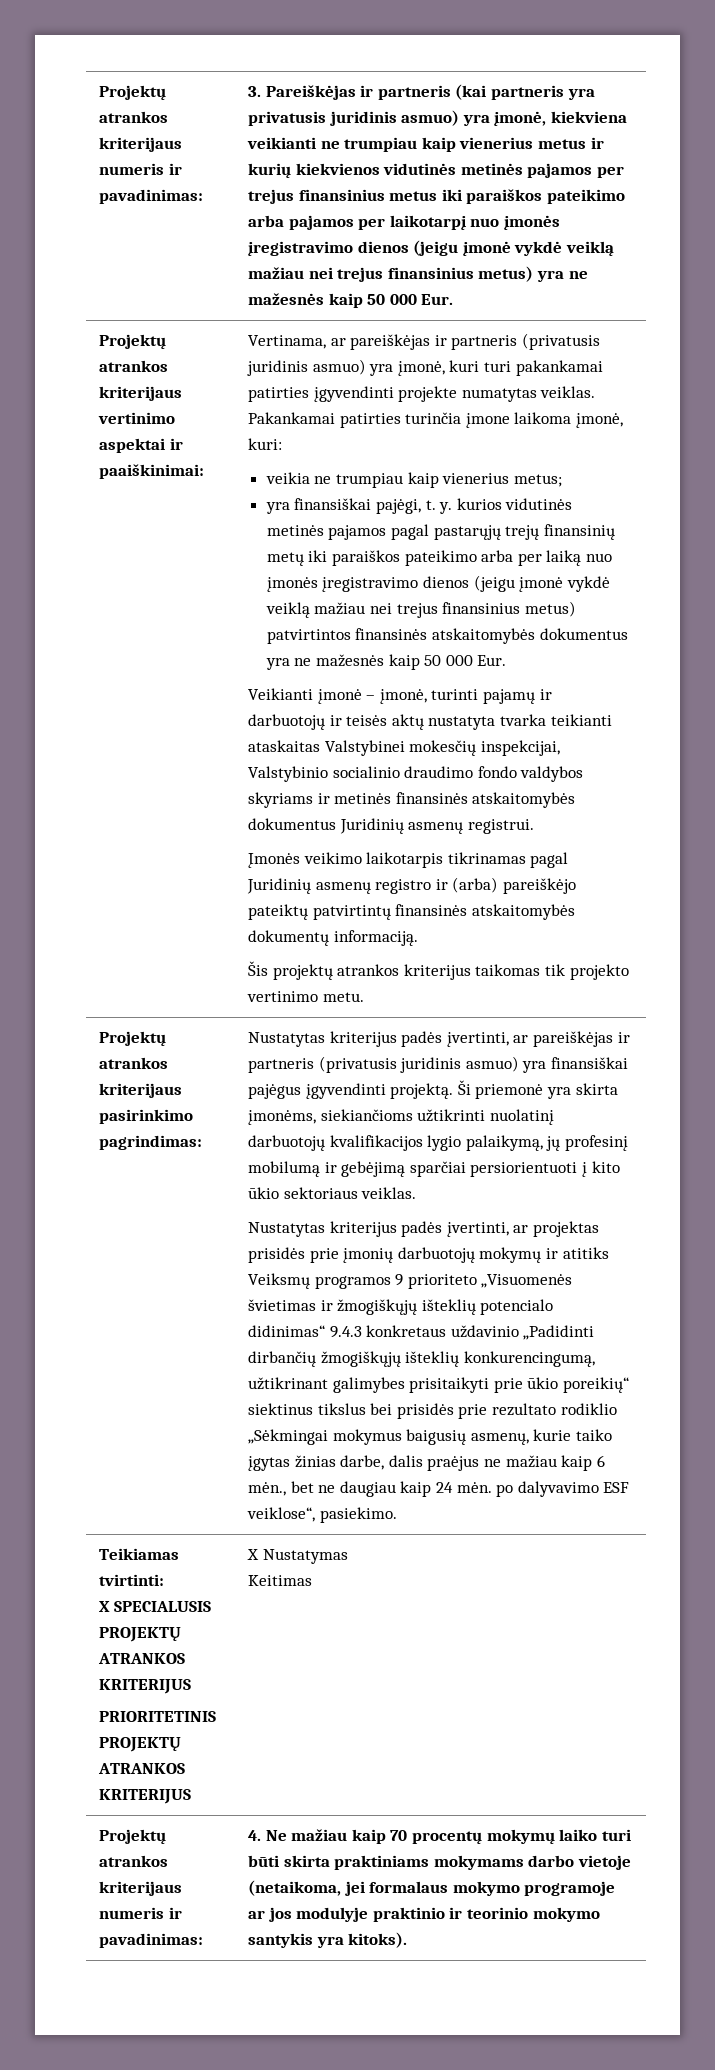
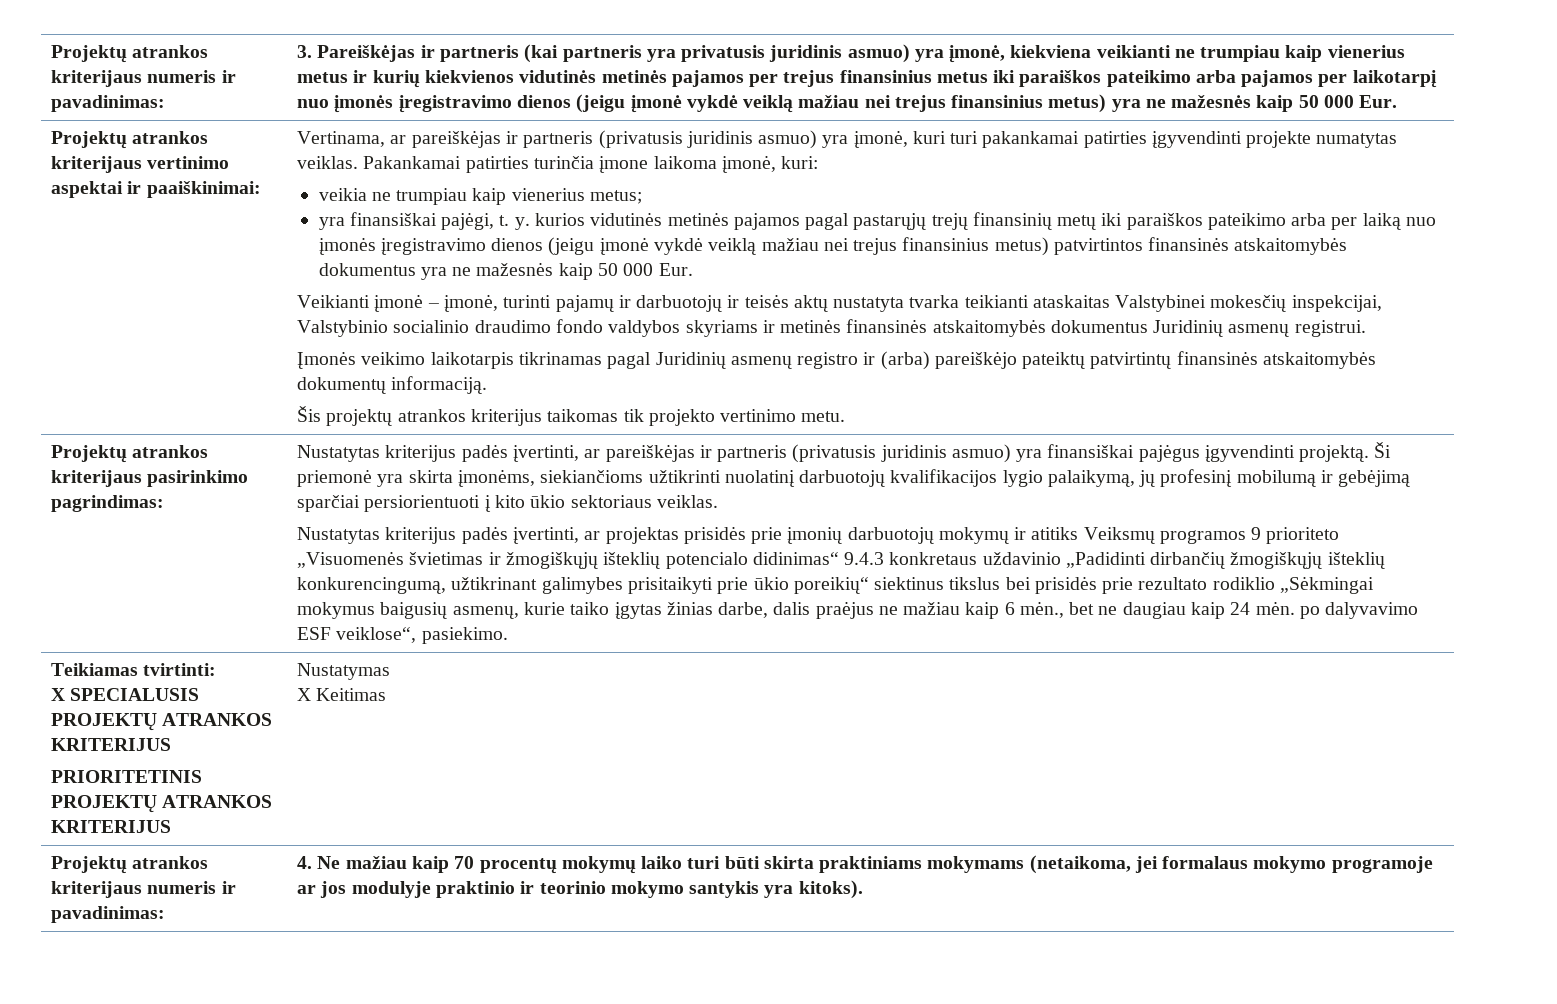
  Teikiamas tvirtinti:
  X SPECIALUSIS PROJEKTŲ ATRANKOS KRITERIJUS
- PRIORITETINIS PROJEKTŲ ATRANKOS KRITERIJUS | X Nustatymas
- Keitimas
+ PRIORITETINIS PROJEKTŲ ATRANKOS KRITERIJUS | Nustatymas
+ X Keitimas
- Projektų atrankos kriterijaus numeris ir pavadinimas: | 4. Ne mažiau kaip 70 procentų mokymų laiko turi būti skirta praktiniams mokymams darbo vietoje (netaikoma, jei formalaus mokymo programoje ar jos modulyje praktinio ir teorinio mokymo santykis yra kitoks).
+ Projektų atrankos kriterijaus numeris ir pavadinimas: | 4. Ne mažiau kaip 70 procentų mokymų laiko turi būti skirta praktiniams mokymams (netaikoma, jei formalaus mokymo programoje ar jos modulyje praktinio ir teorinio mokymo santykis yra kitoks).

